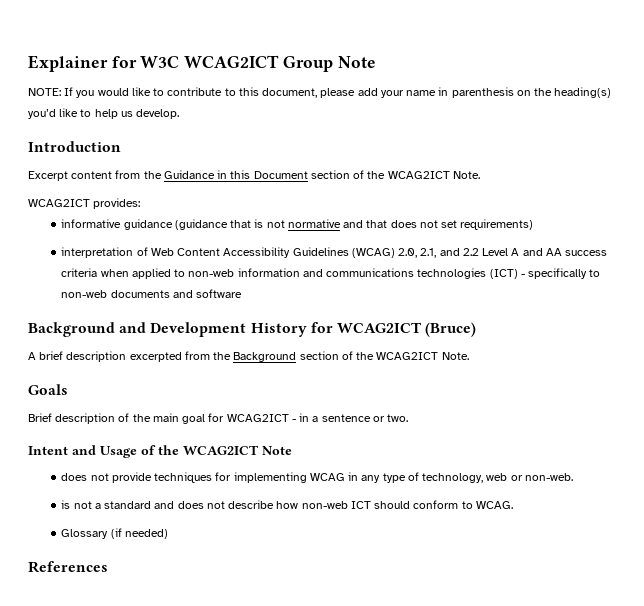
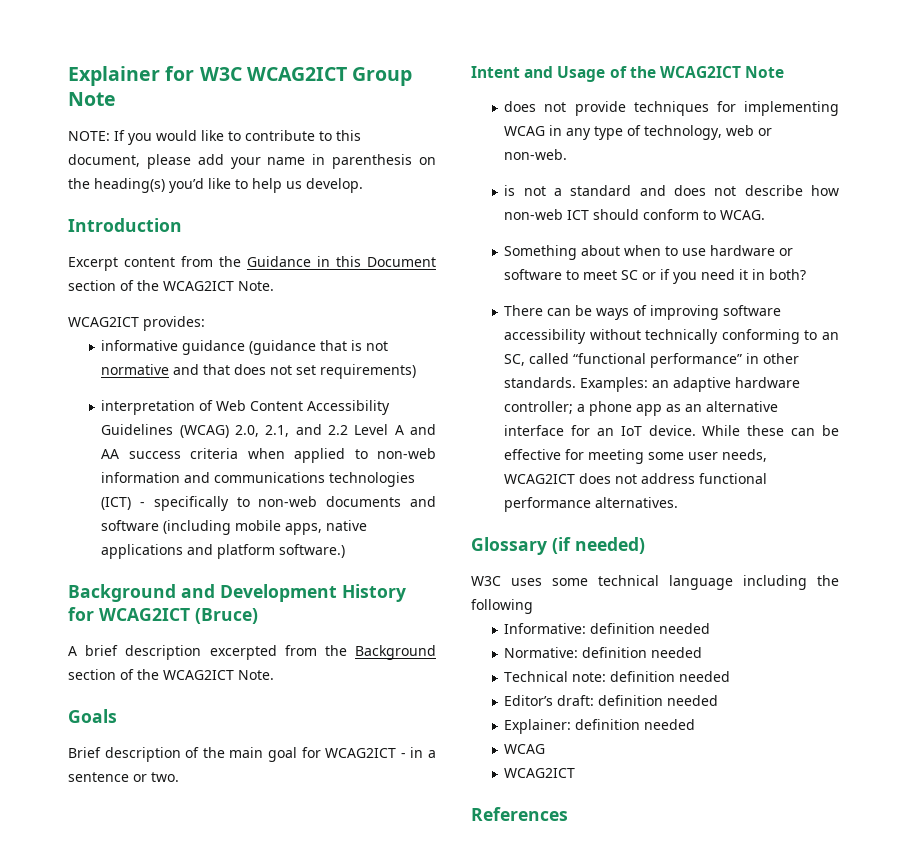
- interpretation of Web Content Accessibility Guidelines (WCAG) 2.0, 2.1, and 2.2 Level A and AA success criteria when applied to non-web information and communications technologies (ICT) - specifically to non-web documents and software
+ interpretation of Web Content Accessibility Guidelines (WCAG) 2.0, 2.1, and 2.2 Level A and AA success criteria when applied to non-web information and communications technologies (ICT) - specifically to non-web documents and software (including mobile apps, native applications and platform software.)
+ Something about when to use hardware or software to meet SC or if you need it in both?
+ There can be ways of improving software accessibility without technically conforming to an SC, called “functional performance” in other standards. Examples: an adaptive hardware controller; a phone app as an alternative interface for an IoT device. While these can be effective for meeting some user needs, WCAG2ICT does not address functional performance alternatives.
  Glossary (if needed)
+ W3C uses some technical language including the following
+ Informative: definition needed
+ Normative: definition needed
+ Technical note: definition needed
+ Editor’s draft: definition needed
+ Explainer: definition needed
+ WCAG
+ WCAG2ICT

